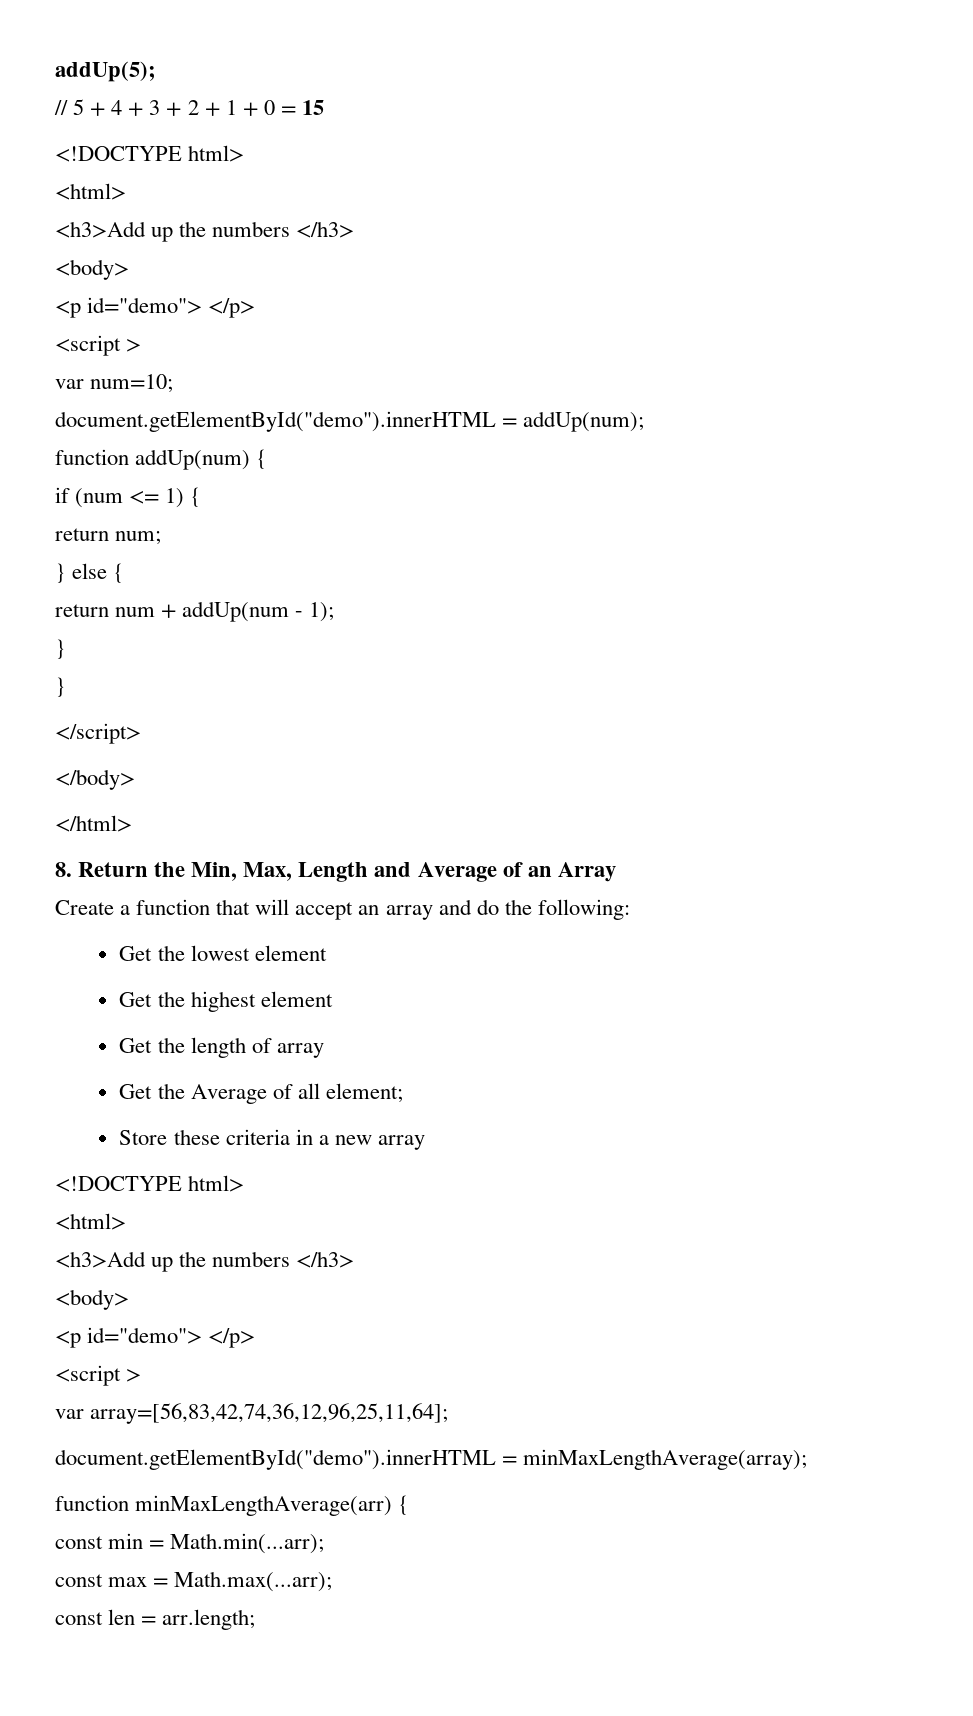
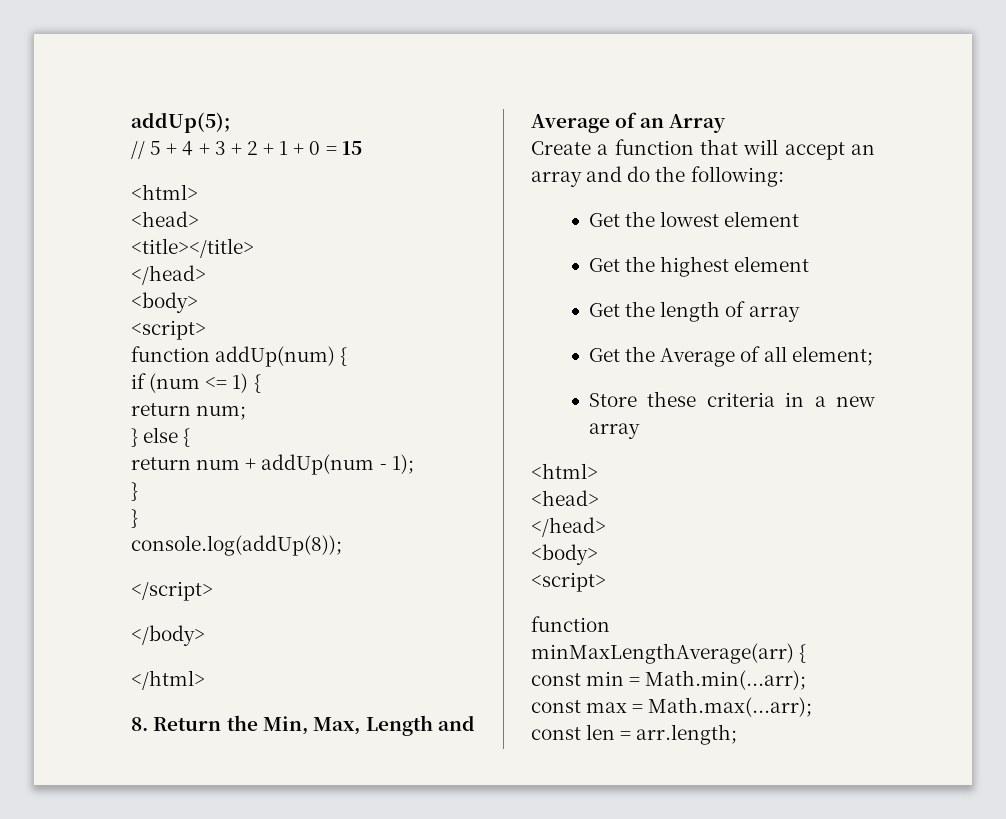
  // 5 + 4 + 3 + 2 + 1 + 0 = 15
- <!DOCTYPE html>
  <html>
- <h3>Add up the numbers </h3>
+ <head>
+ <title></title>
+ </head>
  <body>
- <p id="demo"> </p>
- <script >
- var num=10;
- document.getElementById("demo").innerHTML = addUp(num);
+ <script>
+ console.log(addUp(8));
  Store these criteria in a new array
- <!DOCTYPE html>
  <html>
- <h3>Add up the numbers </h3>
+ <head>
+ </head>
  <body>
- <p id="demo"> </p>
- <script >
- var array=[56,83,42,74,36,12,96,25,11,64];
- document.getElementById("demo").innerHTML = minMaxLengthAverage(array);
+ <script>

